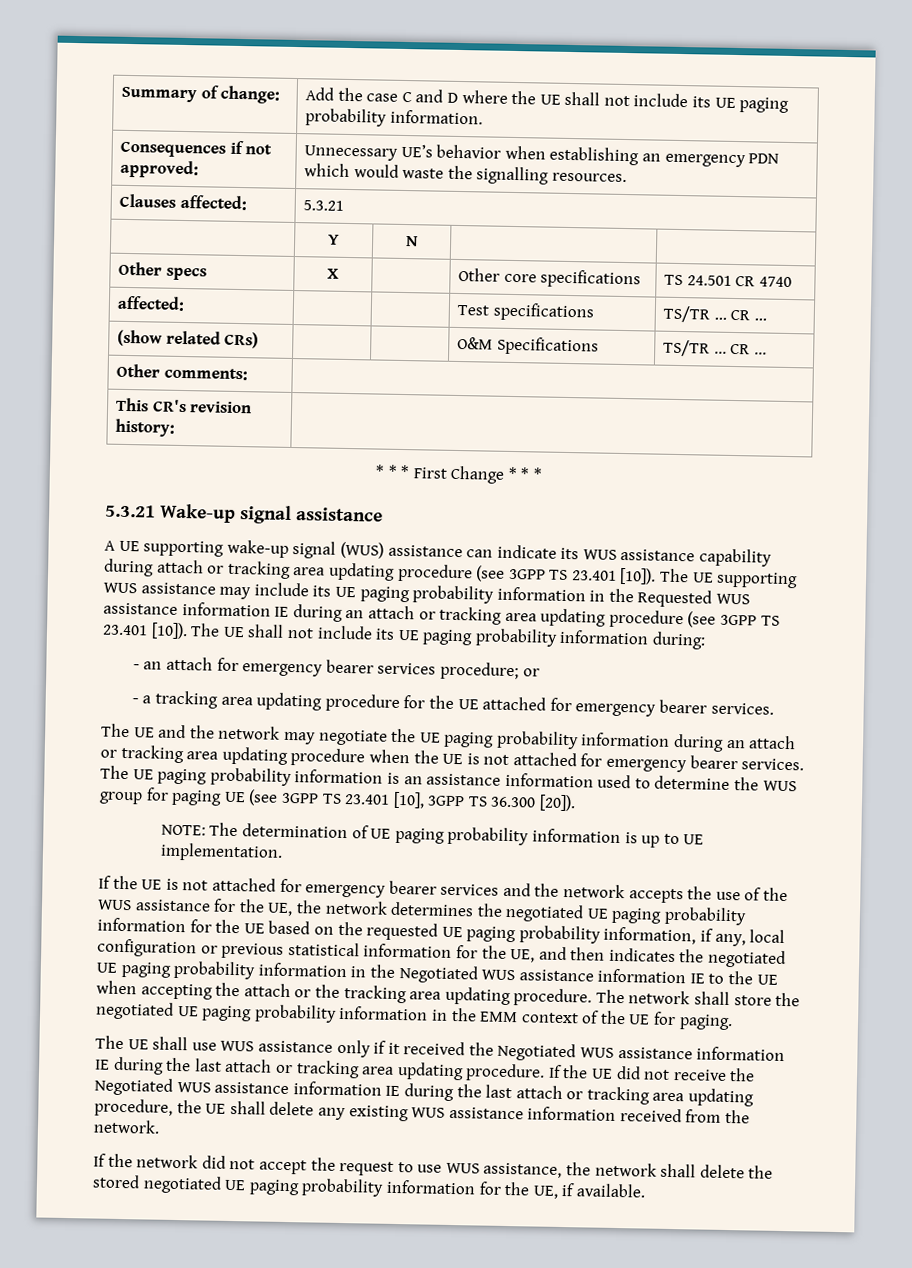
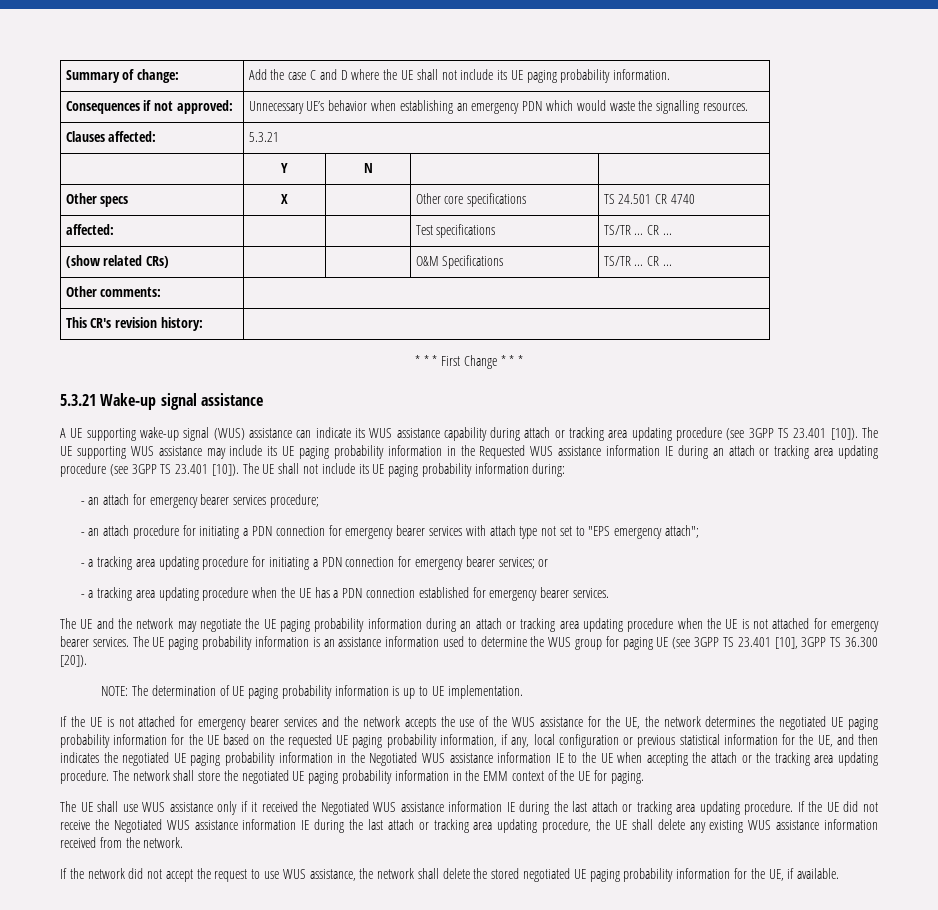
- - an attach for emergency bearer services procedure; or
+ - an attach for emergency bearer services procedure;
+ - an attach procedure for initiating a PDN connection for emergency bearer services with attach type not set to "EPS emergency attach";
+ - a tracking area updating procedure for initiating a PDN connection for emergency bearer services; or
- - a tracking area updating procedure for the UE attached for emergency bearer services.
+ - a tracking area updating procedure when the UE has a PDN connection established for emergency bearer services.

